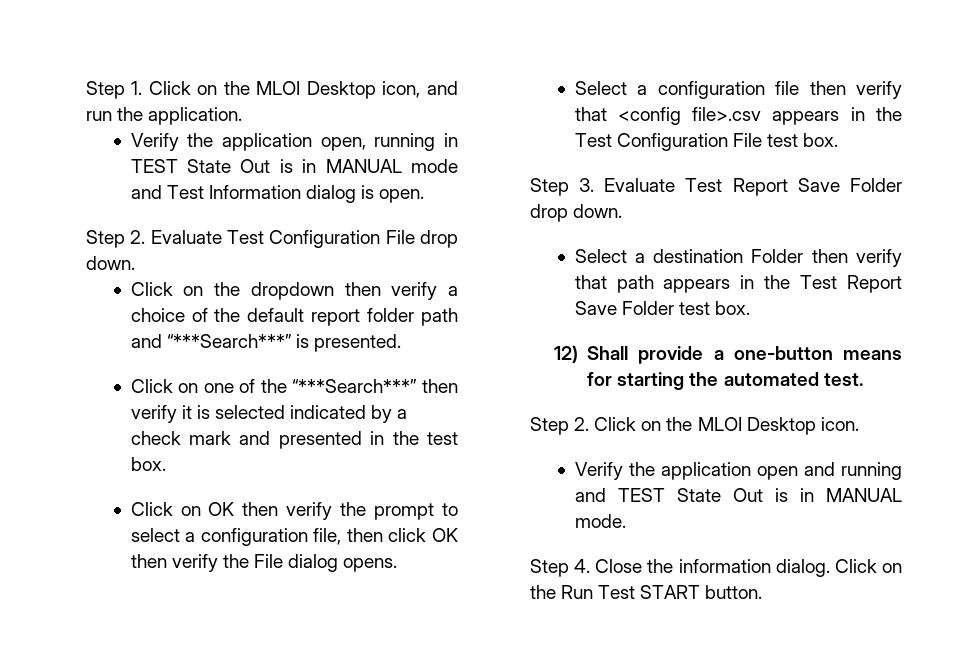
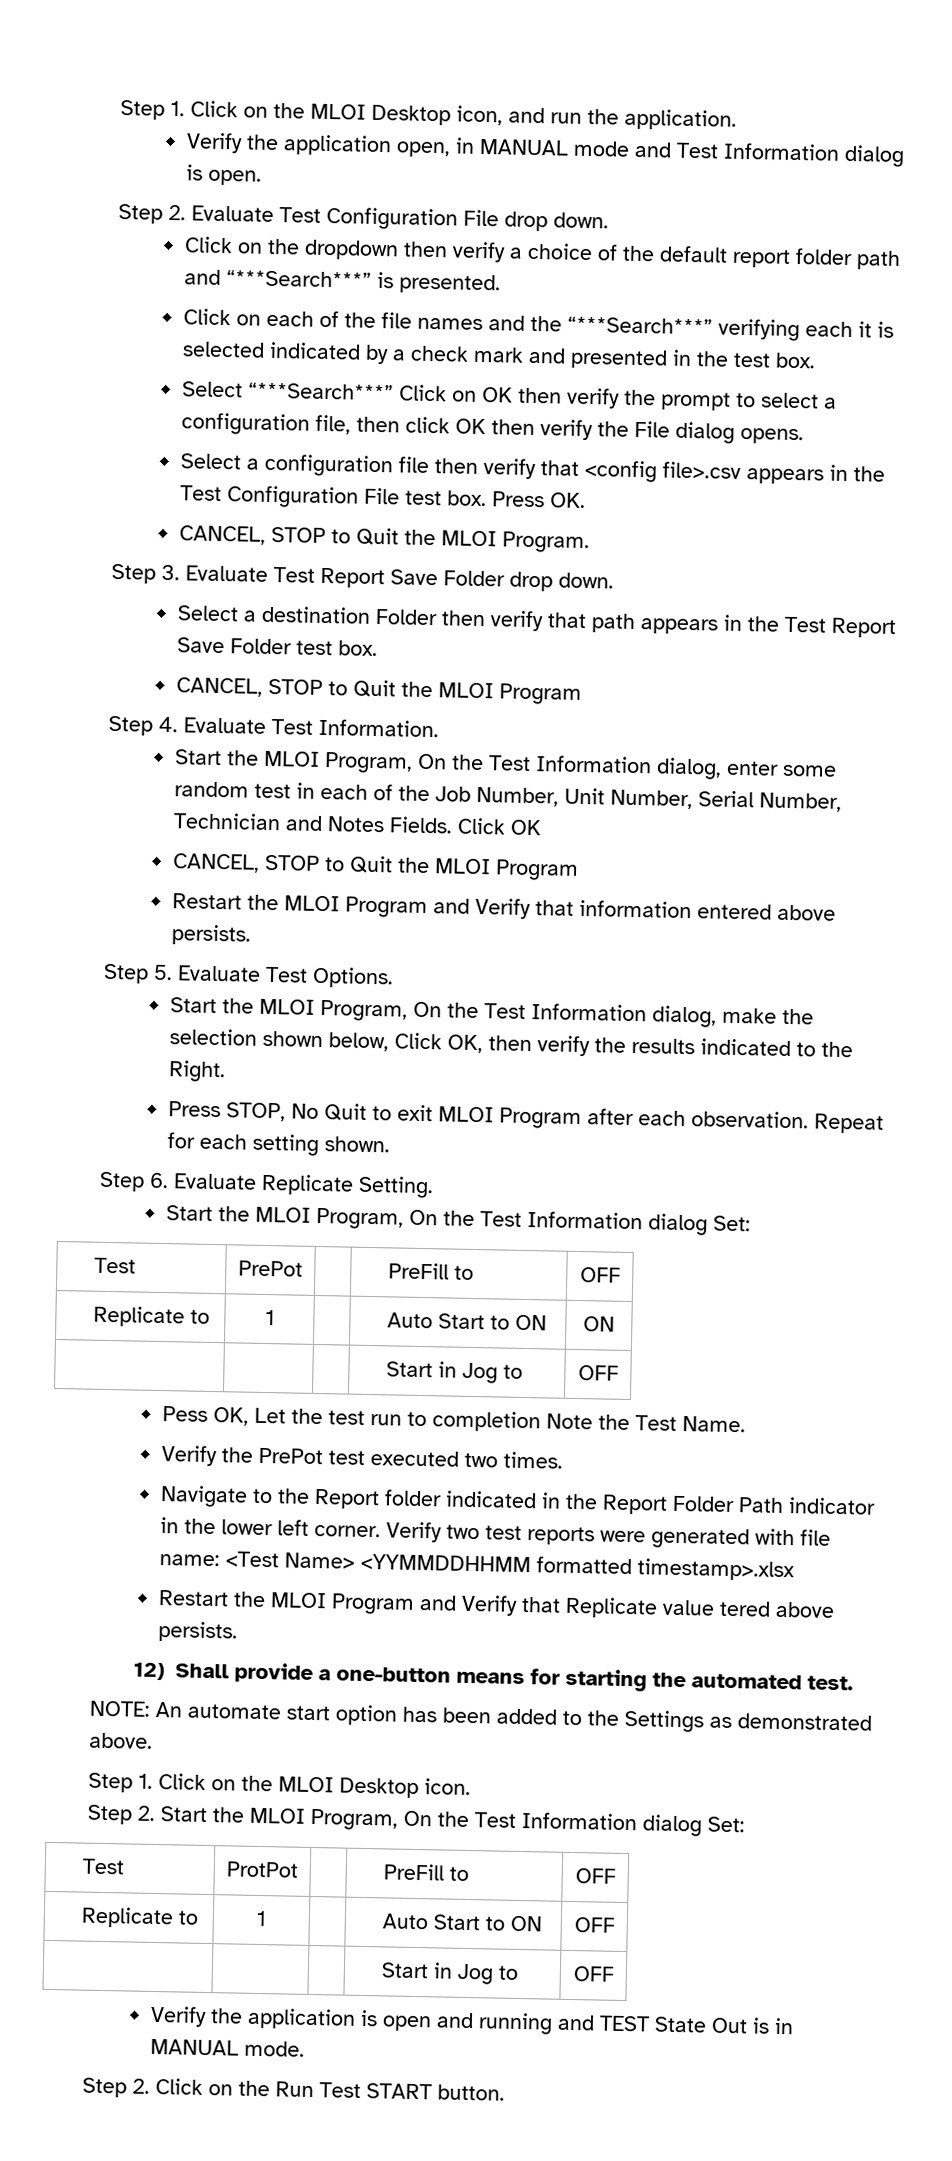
- Verify the application open, running in TEST State Out is in MANUAL mode and Test Information dialog is open.
+ Verify the application open, in MANUAL mode and Test Information dialog is open.
- Click on one of the “***Search***” then verify it is selected indicated by a check mark and presented in the test box.
+ Click on each of the file names and the “***Search***” verifying each it is selected indicated by a check mark and presented in the test box.
- Click on OK then verify the prompt to select a configuration file, then click OK then verify the File dialog opens.
+ Select “***Search***” Click on OK then verify the prompt to select a configuration file, then click OK then verify the File dialog opens.
+ Press OK.
+ CANCEL, STOP to Quit the MLOI Program.
  Select a destination Folder then verify that path appears in the Test Report Save Folder test box.
+ CANCEL, STOP to Quit the MLOI Program
+ Step 4. Evaluate Test Information.
+ Start the MLOI Program, On the Test Information dialog, enter some random test in each of the Job Number, Unit Number, Serial Number, Technician and Notes Fields. Click OK
+ CANCEL, STOP to Quit the MLOI Program
+ Restart the MLOI Program and Verify that information entered above persists.
+ Step 5. Evaluate Test Options.
+ Start the MLOI Program, On the Test Information dialog, make the selection shown below, Click OK, then verify the results indicated to the Right.
+ Press STOP, No Quit to exit MLOI Program after each observation. Repeat for each setting shown.
+ Step 6. Evaluate Replicate Setting.
+ Start the MLOI Program, On the Test Information dialog Set:
+ Test | PrePot | | PreFill to | OFF
+ Replicate to | 1 | | Auto Start to ON | ON
+ | | | Start in Jog to | OFF
+ Pess OK, Let the test run to completion Note the Test Name.
+ Verify the PrePot test executed two times.
+ Navigate to the Report folder indicated in the Report Folder Path indicator in the lower left corner. Verify two test reports were generated with file name: <Test Name> <YYMMDDHHMM formatted timestamp>.xlsx
+ Restart the MLOI Program and Verify that Replicate value tered above persists.
- Step 2. Click on the MLOI Desktop icon.
+ NOTE: An automate start option has been added to the Settings as demonstrated above.
+ Step 1. Click on the MLOI Desktop icon.
- Verify the application open and running and TEST State Out is in MANUAL mode.
+ Step 2. Start the MLOI Program, On the Test Information dialog Set:
+ Test | ProtPot | | PreFill to | OFF
+ Replicate to | 1 | | Auto Start to ON | OFF
+ | | | Start in Jog to | OFF
+ Verify the application is open and running and TEST State Out is in MANUAL mode.
- Step 4. Close the information dialog. Click on the Run Test START button.
+ Step 2. Click on the Run Test START button.

